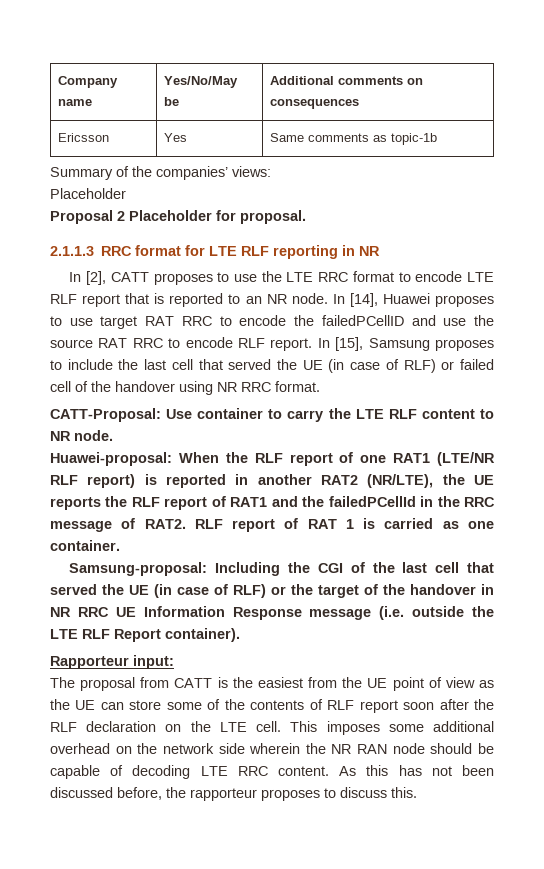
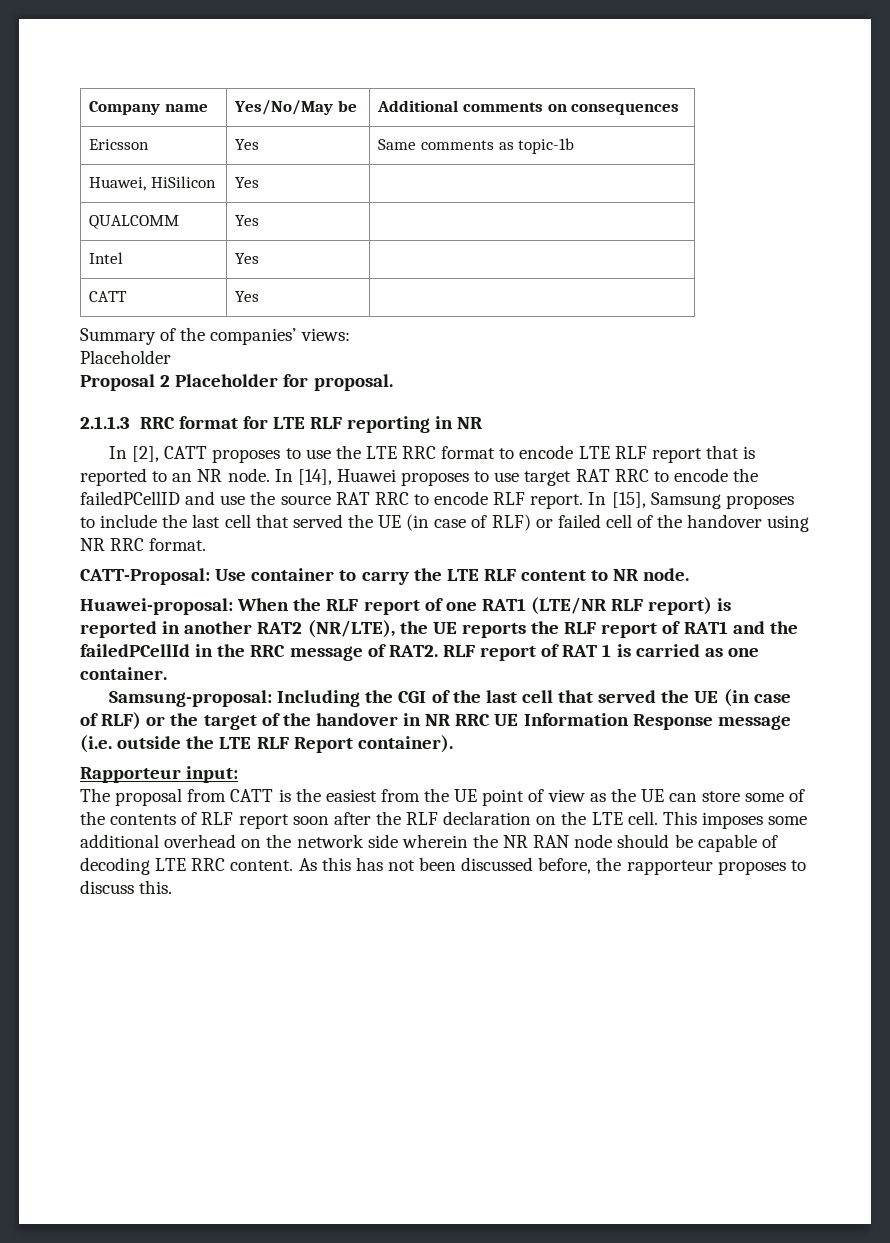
+ Huawei, HiSilicon | Yes |
+ QUALCOMM | Yes |
+ Intel | Yes |
+ CATT | Yes |

